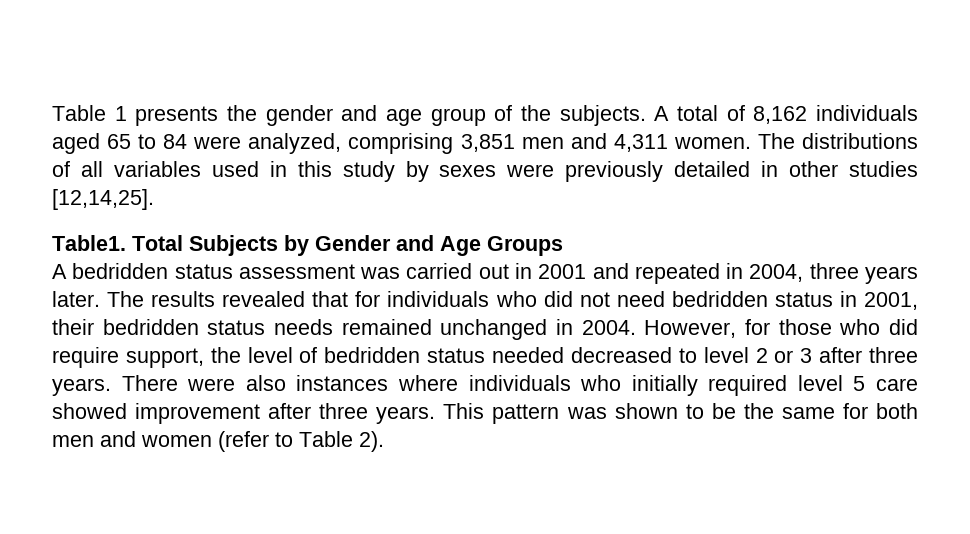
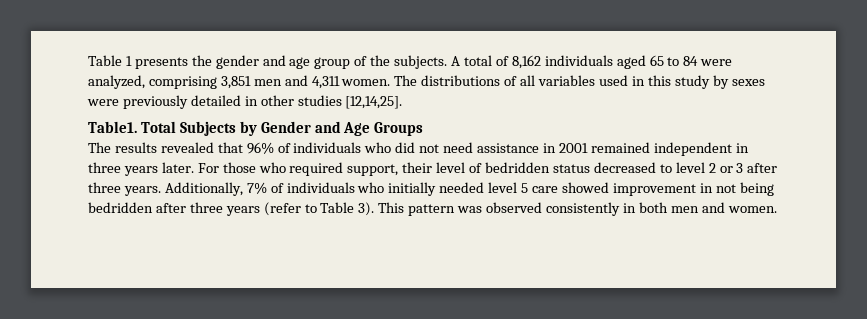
- A bedridden status assessment was carried out in 2001 and repeated in 2004, three years later. The results revealed that for individuals who did not need bedridden status in 2001, their bedridden status needs remained unchanged in 2004. However, for those who did require support, the level of bedridden status needed decreased to level 2 or 3 after three years.
+ The results revealed that 96% of individuals who did not need assistance in 2001 remained independent in three years later. For those who required support, their level of bedridden status decreased to level 2 or 3 after three years.
- There were also instances where individuals who initially required level 5 care showed improvement after three years. This pattern was shown to be the same for both men and women (refer to Table 2).
+ Additionally, 7% of individuals who initially needed level 5 care showed improvement in not being bedridden after three years (refer to Table 3). This pattern was observed consistently in both men and women.

